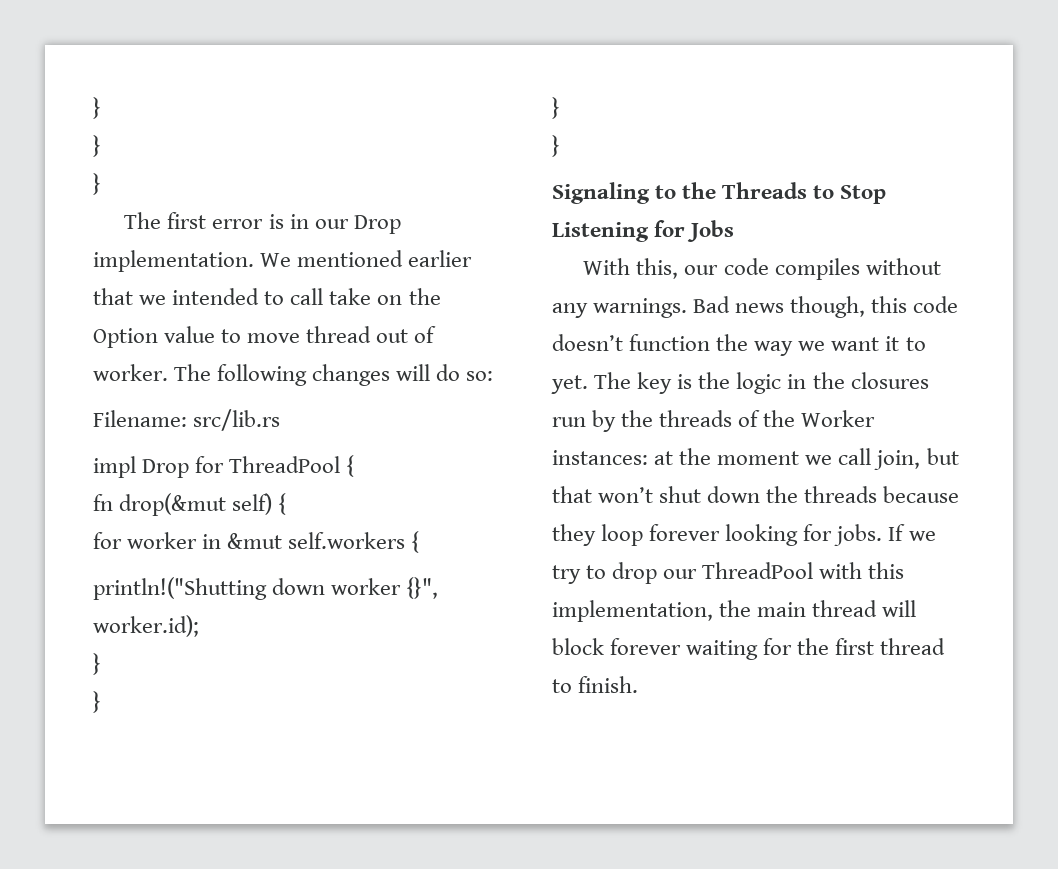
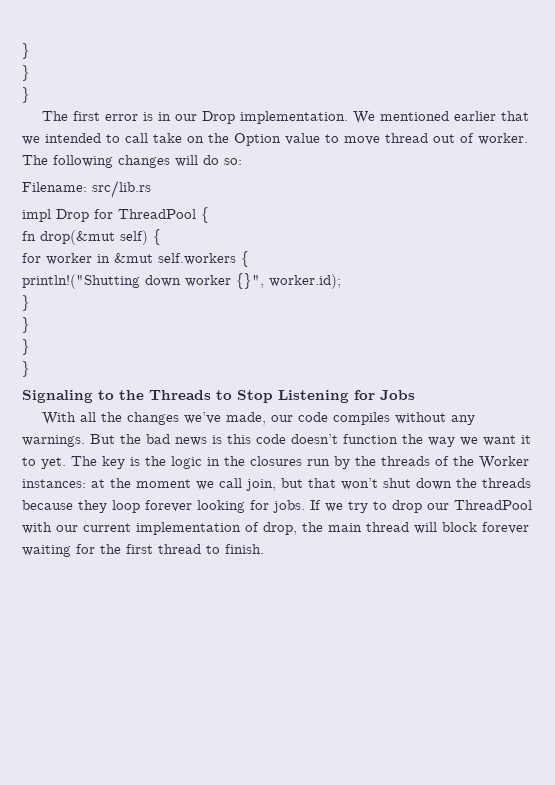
- With this, our code compiles without any warnings.
+ With all the changes we’ve made, our code compiles without any warnings.
- Bad news though, this code doesn’t function the way we want it to yet.
+ But the bad news is this code doesn’t function the way we want it to yet.
- If we try to drop our ThreadPool with this implementation, the main thread will block forever waiting for the first thread to finish.
+ If we try to drop our ThreadPool with our current implementation of drop, the main thread will block forever waiting for the first thread to finish.

